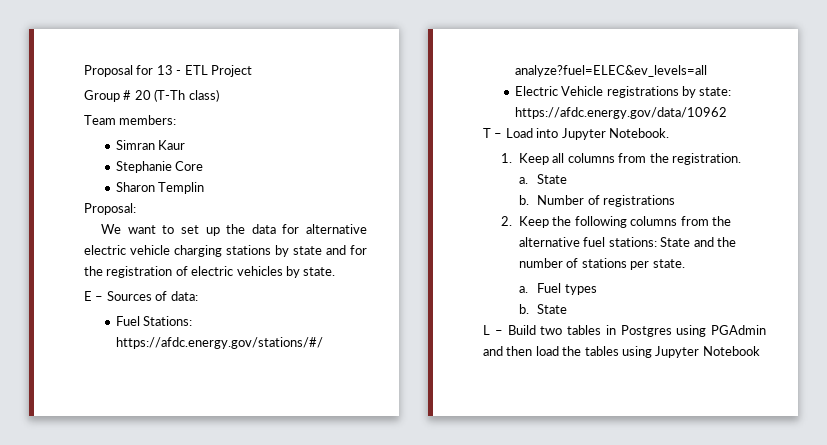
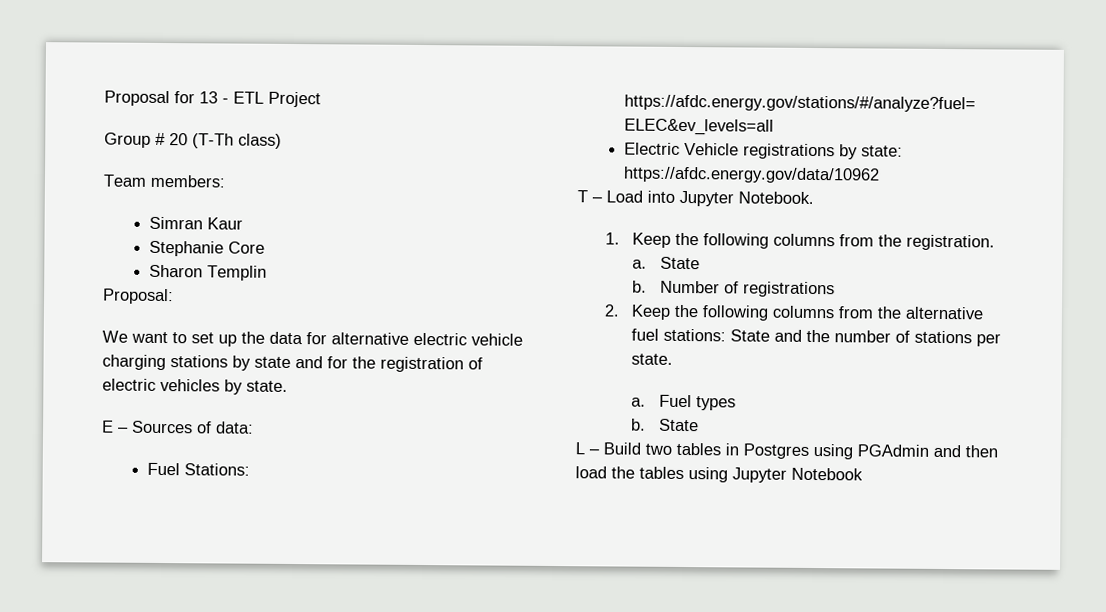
- 1. Keep all columns from the registration.
+ 1. Keep the following columns from the registration.

